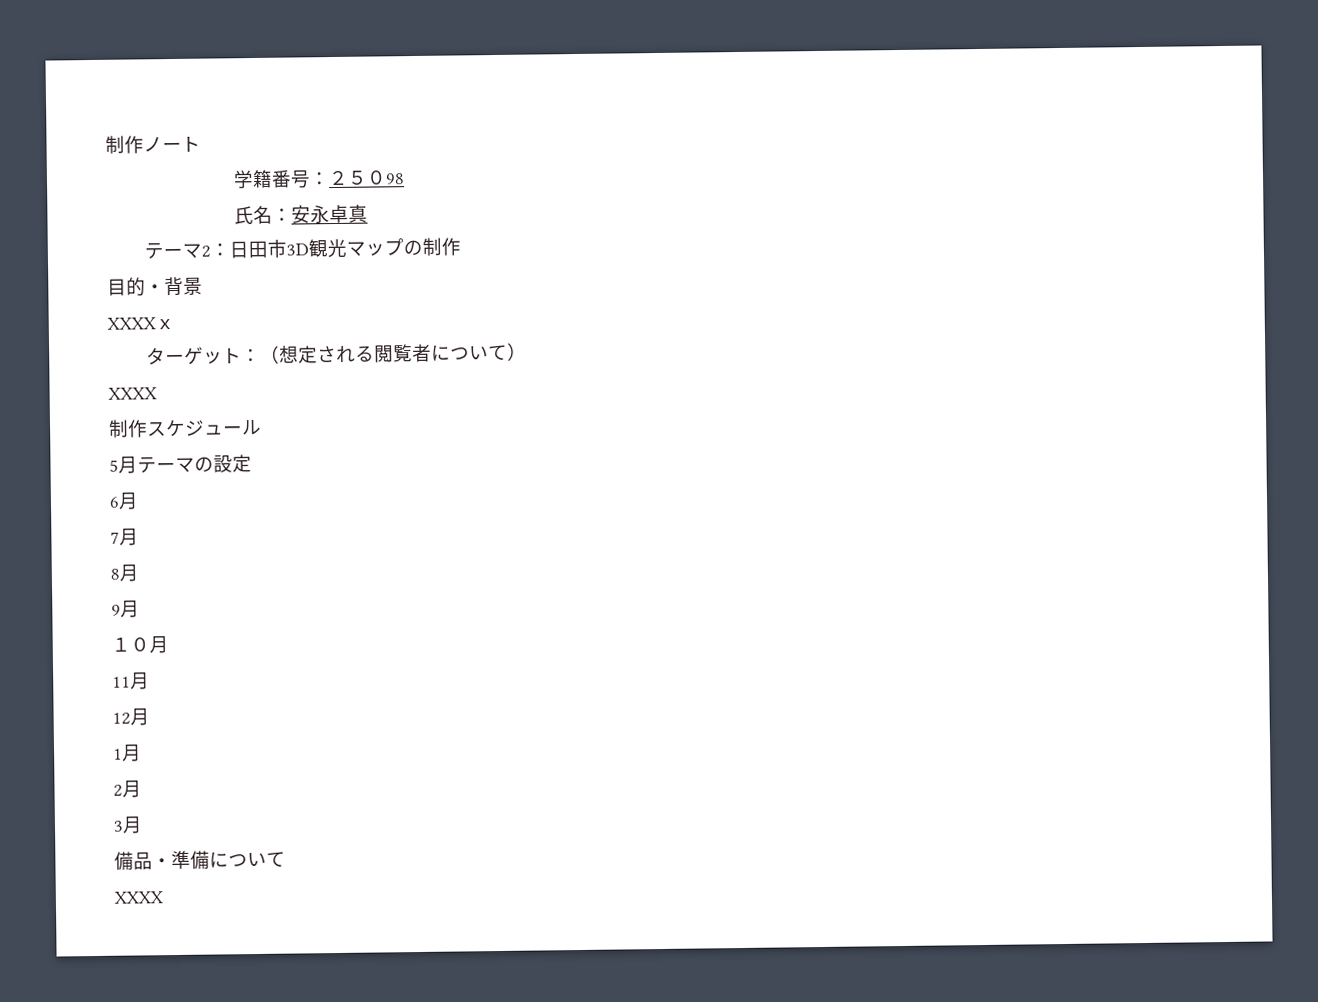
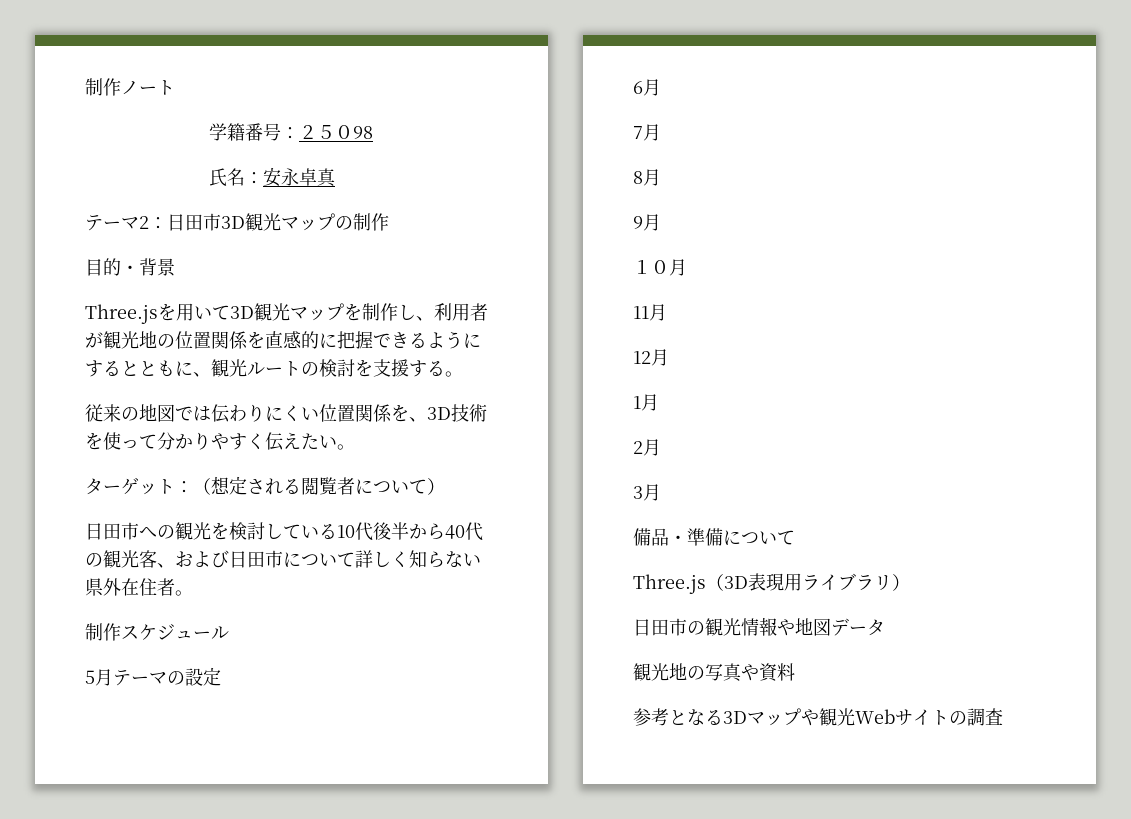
- XXXXｘ
+ Three.jsを用いて3D観光マップを制作し、利用者が観光地の位置関係を直感的に把握できるようにするとともに、観光ルートの検討を支援する。
+ 従来の地図では伝わりにくい位置関係を、3D技術を使って分かりやすく伝えたい。
  ターゲット：（想定される閲覧者について）
- XXXX
+ 日田市への観光を検討している10代後半から40代の観光客、および日田市について詳しく知らない県外在住者。
  備品・準備について
- XXXX
+ Three.js（3D表現用ライブラリ）
+ 日田市の観光情報や地図データ
+ 観光地の写真や資料
+ 参考となる3Dマップや観光Webサイトの調査

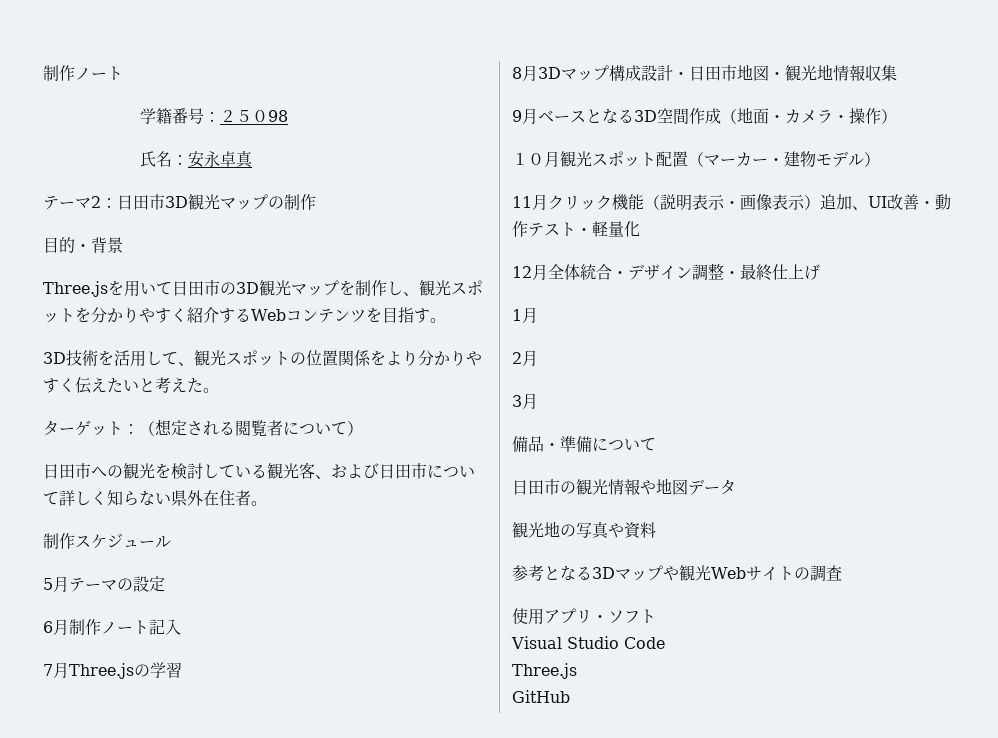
- Three.jsを用いて3D観光マップを制作し、利用者が観光地の位置関係を直感的に把握できるようにするとともに、観光ルートの検討を支援する。
- 従来の地図では伝わりにくい位置関係を、3D技術を使って分かりやすく伝えたい。
+ Three.jsを用いて日田市の3D観光マップを制作し、観光スポットを分かりやすく紹介するWebコンテンツを目指す。
+ 3D技術を活用して、観光スポットの位置関係をより分かりやすく伝えたいと考えた。
- 日田市への観光を検討している10代後半から40代の観光客、および日田市について詳しく知らない県外在住者。
+ 日田市への観光を検討している観光客、および日田市について詳しく知らない県外在住者。
- 6月
+ 6月制作ノート記入
- 7月
+ 7月Three.jsの学習
- 8月
- 9月
- １０月
- 11月
- 12月
+ 8月3Dマップ構成設計・日田市地図・観光地情報収集
+ 9月ベースとなる3D空間作成（地面・カメラ・操作）
+ １０月観光スポット配置（マーカー・建物モデル）
+ 11月クリック機能（説明表示・画像表示）追加、UI改善・動作テスト・軽量化
+ 12月全体統合・デザイン調整・最終仕上げ
- Three.js（3D表現用ライブラリ）
+ 使用アプリ・ソフト
+ Visual Studio Code
+ Three.js
+ GitHub

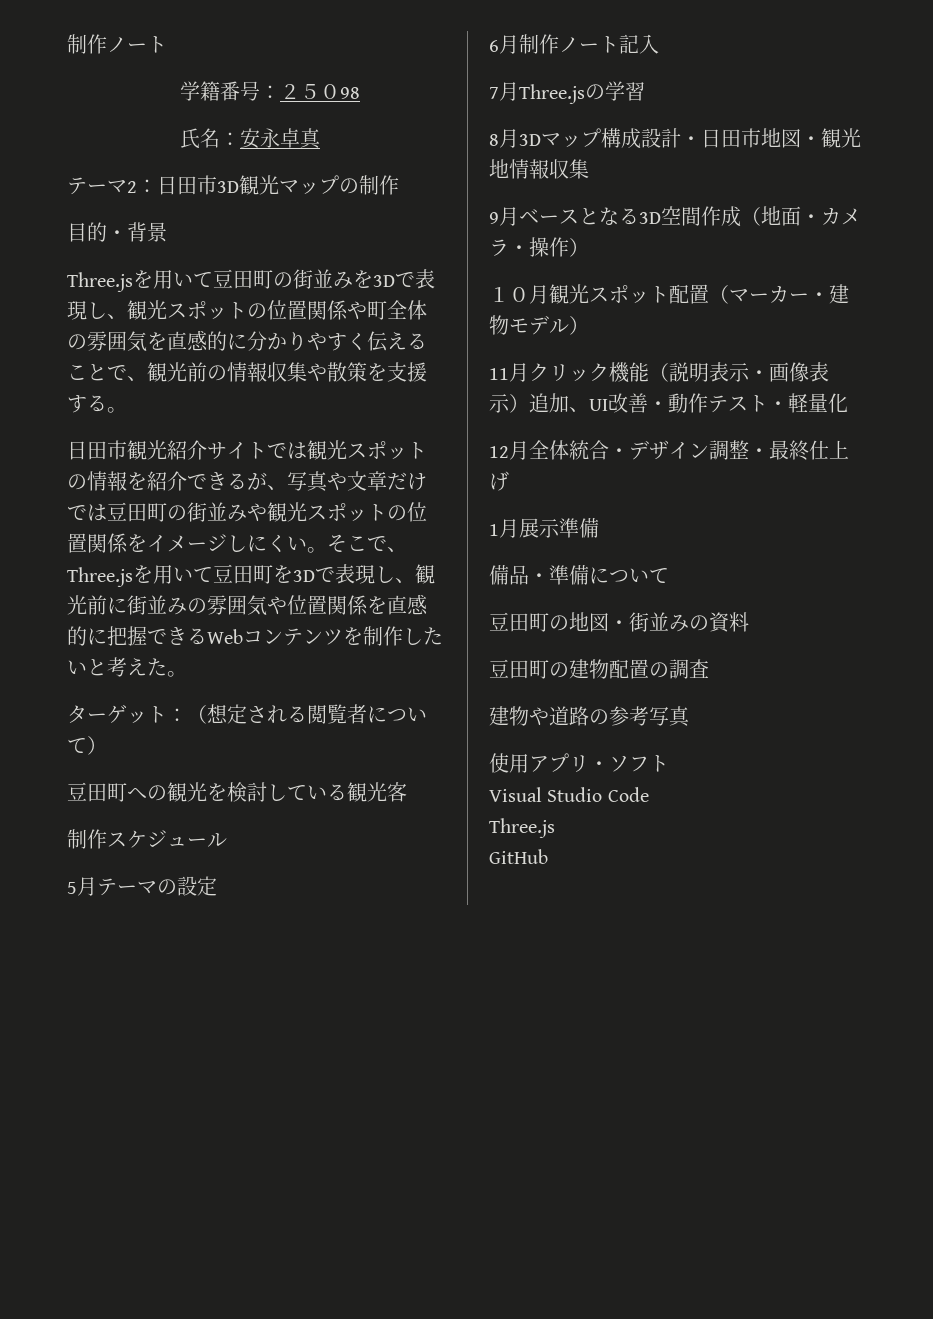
- Three.jsを用いて日田市の3D観光マップを制作し、観光スポットを分かりやすく紹介するWebコンテンツを目指す。
- 3D技術を活用して、観光スポットの位置関係をより分かりやすく伝えたいと考えた。
+ Three.jsを用いて豆田町の街並みを3Dで表現し、観光スポットの位置関係や町全体の雰囲気を直感的に分かりやすく伝えることで、観光前の情報収集や散策を支援する。
+ 日田市観光紹介サイトでは観光スポットの情報を紹介できるが、写真や文章だけでは豆田町の街並みや観光スポットの位置関係をイメージしにくい。そこで、Three.jsを用いて豆田町を3Dで表現し、観光前に街並みの雰囲気や位置関係を直感的に把握できるWebコンテンツを制作したいと考えた。
- 日田市への観光を検討している観光客、および日田市について詳しく知らない県外在住者。
+ 豆田町への観光を検討している観光客
- 1月
- 2月
- 3月
+ 1月展示準備
- 日田市の観光情報や地図データ
- 観光地の写真や資料
- 参考となる3Dマップや観光Webサイトの調査
+ 豆田町の地図・街並みの資料
+ 豆田町の建物配置の調査
+ 建物や道路の参考写真

